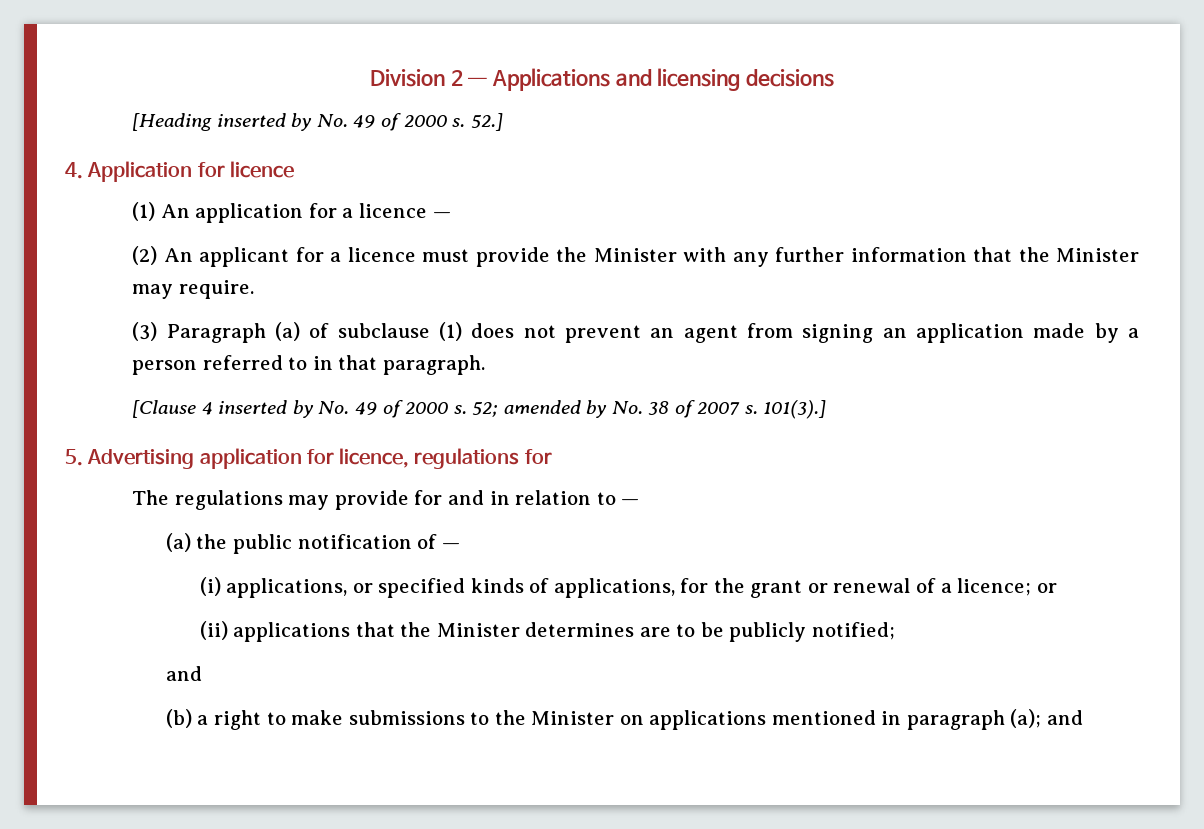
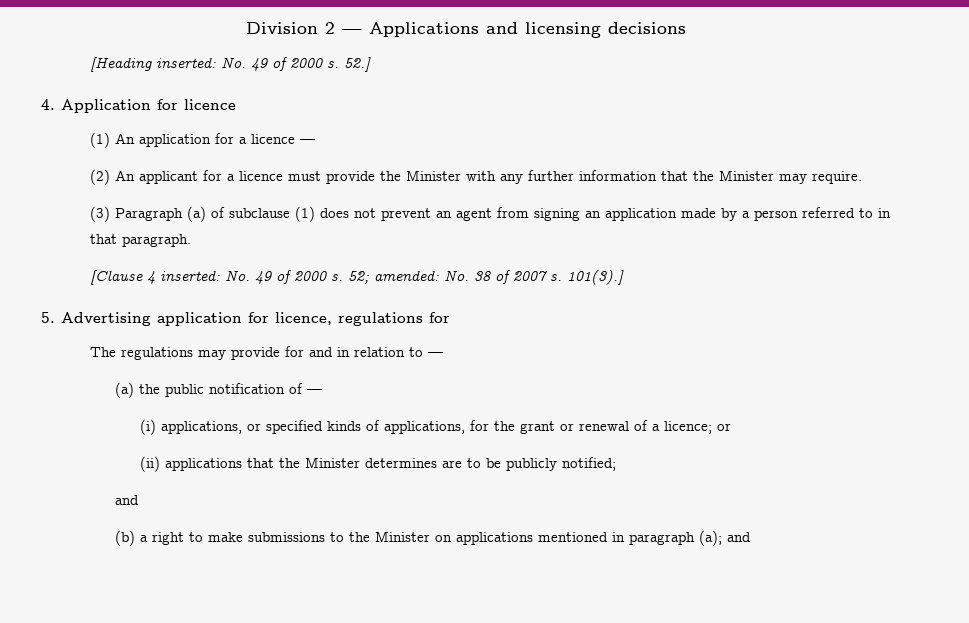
- [Heading inserted by No. 49 of 2000 s.
+ [Heading inserted: No. 49 of 2000 s.
- [Clause 4 inserted by No. 49 of 2000 s.
+ [Clause 4 inserted: No. 49 of 2000 s.
- 52; amended by No. 38 of 2007 s.
+ 52; amended: No. 38 of 2007 s.

